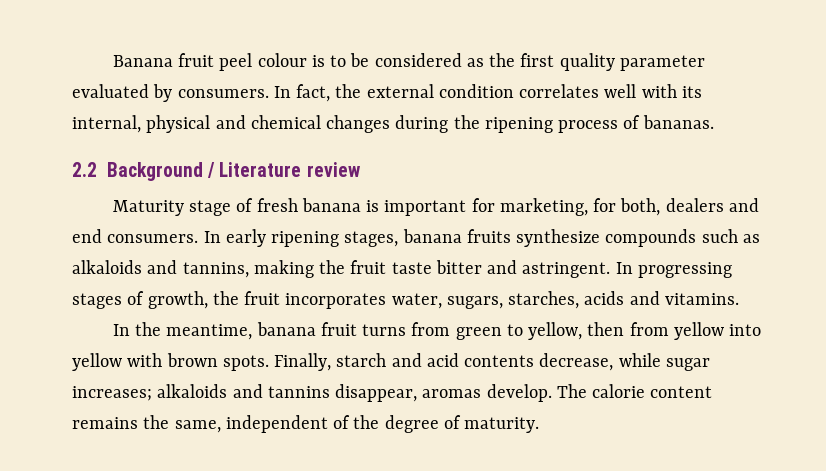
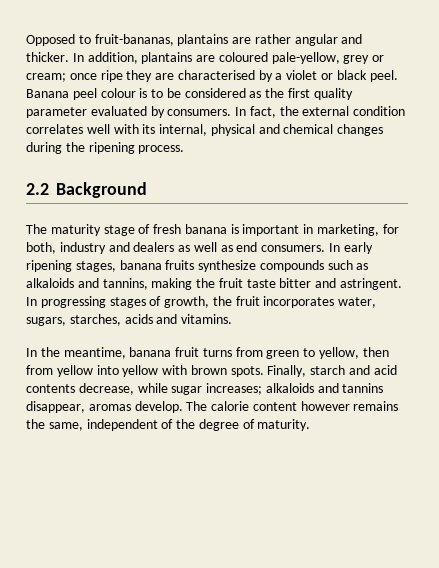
- Banana fruit peel colour is to be considered as the first quality parameter evaluated by consumers.
+ Opposed to fruit-bananas, plantains are rather angular and thicker. In addition, plantains are coloured pale-yellow, grey or cream; once ripe they are characterised by a violet or black peel. Banana peel colour is to be considered as the first quality parameter evaluated by consumers.
- In fact, the external condition correlates well with its internal, physical and chemical changes during the ripening process of bananas.
+ In fact, the external condition correlates well with its internal, physical and chemical changes during the ripening process.
- 2.2 Background / Literature review
- Maturity stage of fresh banana is important for marketing, for both, dealers and end consumers.
+ 2.2 Background
+ The maturity stage of fresh banana is important in marketing, for both, industry and dealers as well as end consumers.
- The calorie content remains the same, independent of the degree of maturity.
+ The calorie content however remains the same, independent of the degree of maturity.

